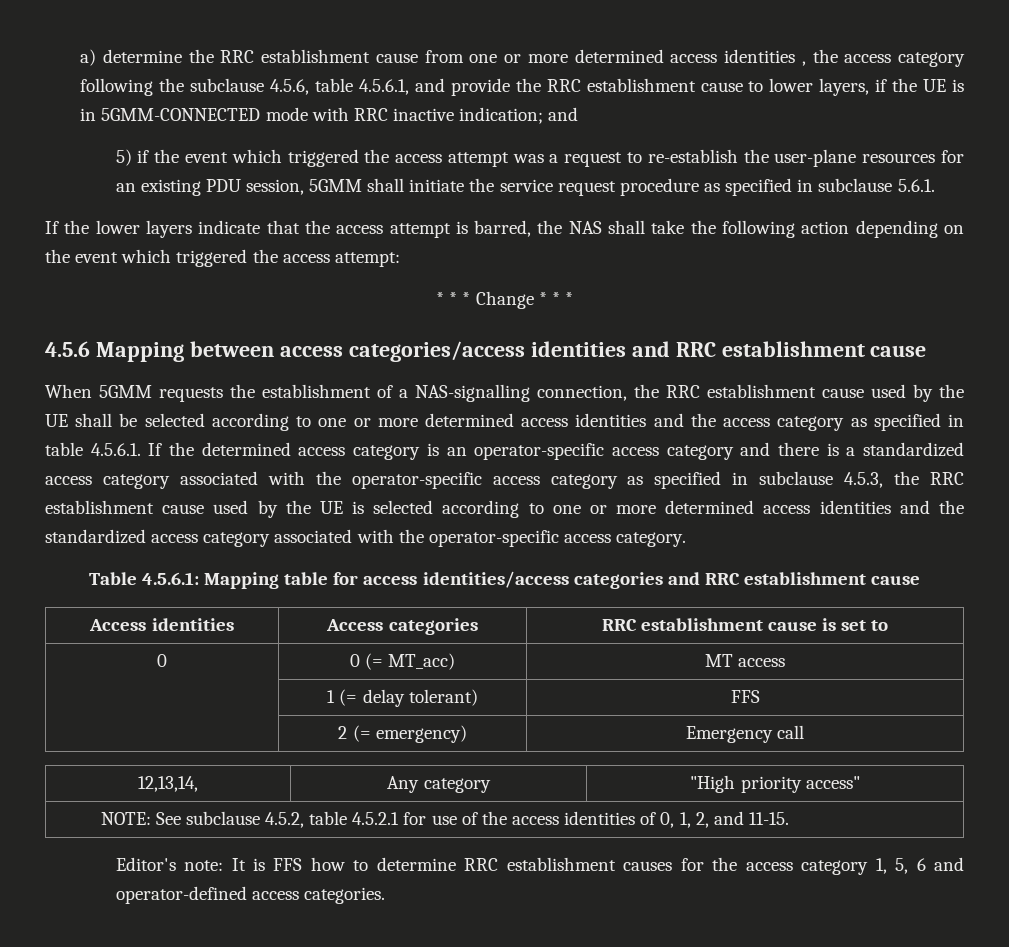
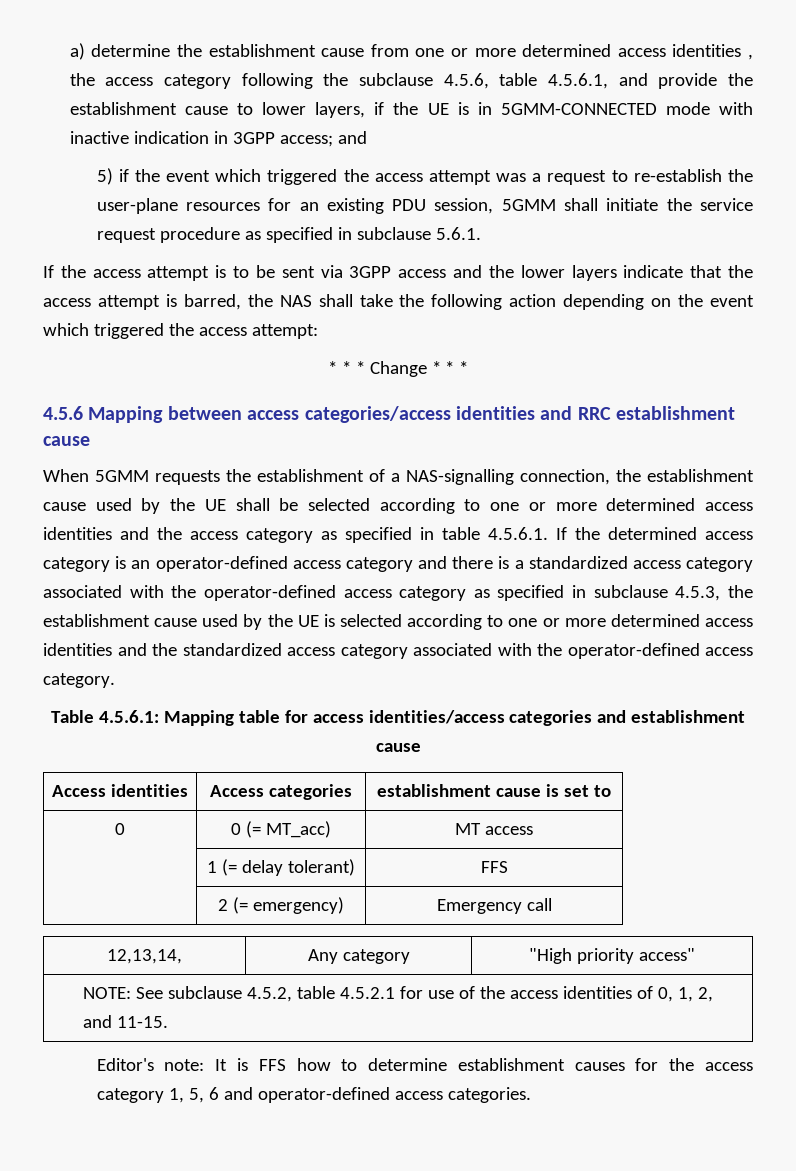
- a) determine the RRC establishment cause from one or more determined access identities , the access category following the subclause 4.5.6, table 4.5.6.1, and provide the RRC establishment cause to lower layers, if the UE is in 5GMM-CONNECTED mode with RRC inactive indication; and
+ a) determine the establishment cause from one or more determined access identities , the access category following the subclause 4.5.6, table 4.5.6.1, and provide the establishment cause to lower layers, if the UE is in 5GMM-CONNECTED mode with inactive indication in 3GPP access; and
- If the lower layers indicate that the access attempt is barred, the NAS shall take the following action depending on the event which triggered the access attempt:
+ If the access attempt is to be sent via 3GPP access and the lower layers indicate that the access attempt is barred, the NAS shall take the following action depending on the event which triggered the access attempt:
- When 5GMM requests the establishment of a NAS-signalling connection, the RRC establishment cause used by the UE shall be selected according to one or more determined access identities and the access category as specified in table 4.5.6.1. If the determined access category is an operator-specific access category and there is a standardized access category associated with the operator-specific access category as specified in subclause 4.5.3, the RRC establishment cause used by the UE is selected according to one or more determined access identities and the standardized access category associated with the operator-specific access category.
+ When 5GMM requests the establishment of a NAS-signalling connection, the establishment cause used by the UE shall be selected according to one or more determined access identities and the access category as specified in table 4.5.6.1. If the determined access category is an operator-defined access category and there is a standardized access category associated with the operator-defined access category as specified in subclause 4.5.3, the establishment cause used by the UE is selected according to one or more determined access identities and the standardized access category associated with the operator-defined access category.
- Table 4.5.6.1: Mapping table for access identities/access categories and RRC establishment cause
+ Table 4.5.6.1: Mapping table for access identities/access categories and establishment cause
- Access identities | Access categories | RRC establishment cause is set to
+ Access identities | Access categories | establishment cause is set to
- Editor's note: It is FFS how to determine RRC establishment causes for the access category 1, 5, 6 and operator-defined access categories.
+ Editor's note: It is FFS how to determine establishment causes for the access category 1, 5, 6 and operator-defined access categories.

